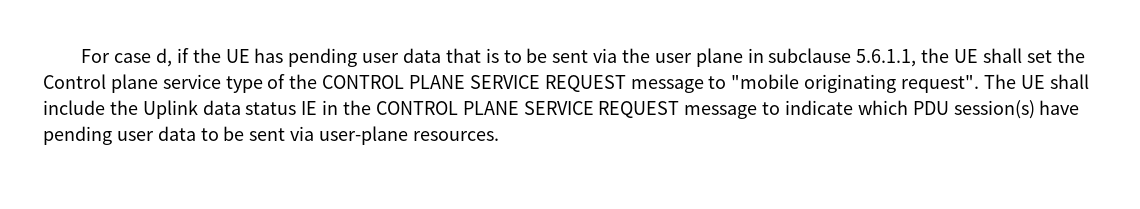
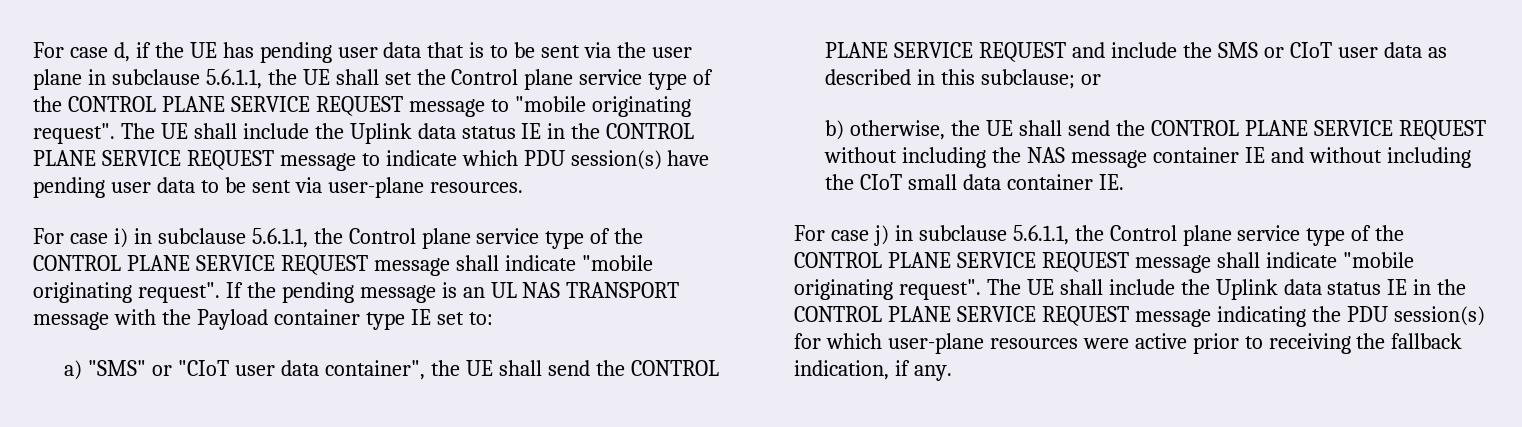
+ For case i) in subclause 5.6.1.1, the Control plane service type of the CONTROL PLANE SERVICE REQUEST message shall indicate "mobile originating request". If the pending message is an UL NAS TRANSPORT message with the Payload container type IE set to:
+ a) "SMS" or "CIoT user data container", the UE shall send the CONTROL PLANE SERVICE REQUEST and include the SMS or CIoT user data as described in this subclause; or
+ b) otherwise, the UE shall send the CONTROL PLANE SERVICE REQUEST without including the NAS message container IE and without including the CIoT small data container IE.
+ For case j) in subclause 5.6.1.1, the Control plane service type of the CONTROL PLANE SERVICE REQUEST message shall indicate "mobile originating request". The UE shall include the Uplink data status IE in the CONTROL PLANE SERVICE REQUEST message indicating the PDU session(s) for which user-plane resources were active prior to receiving the fallback indication, if any.

